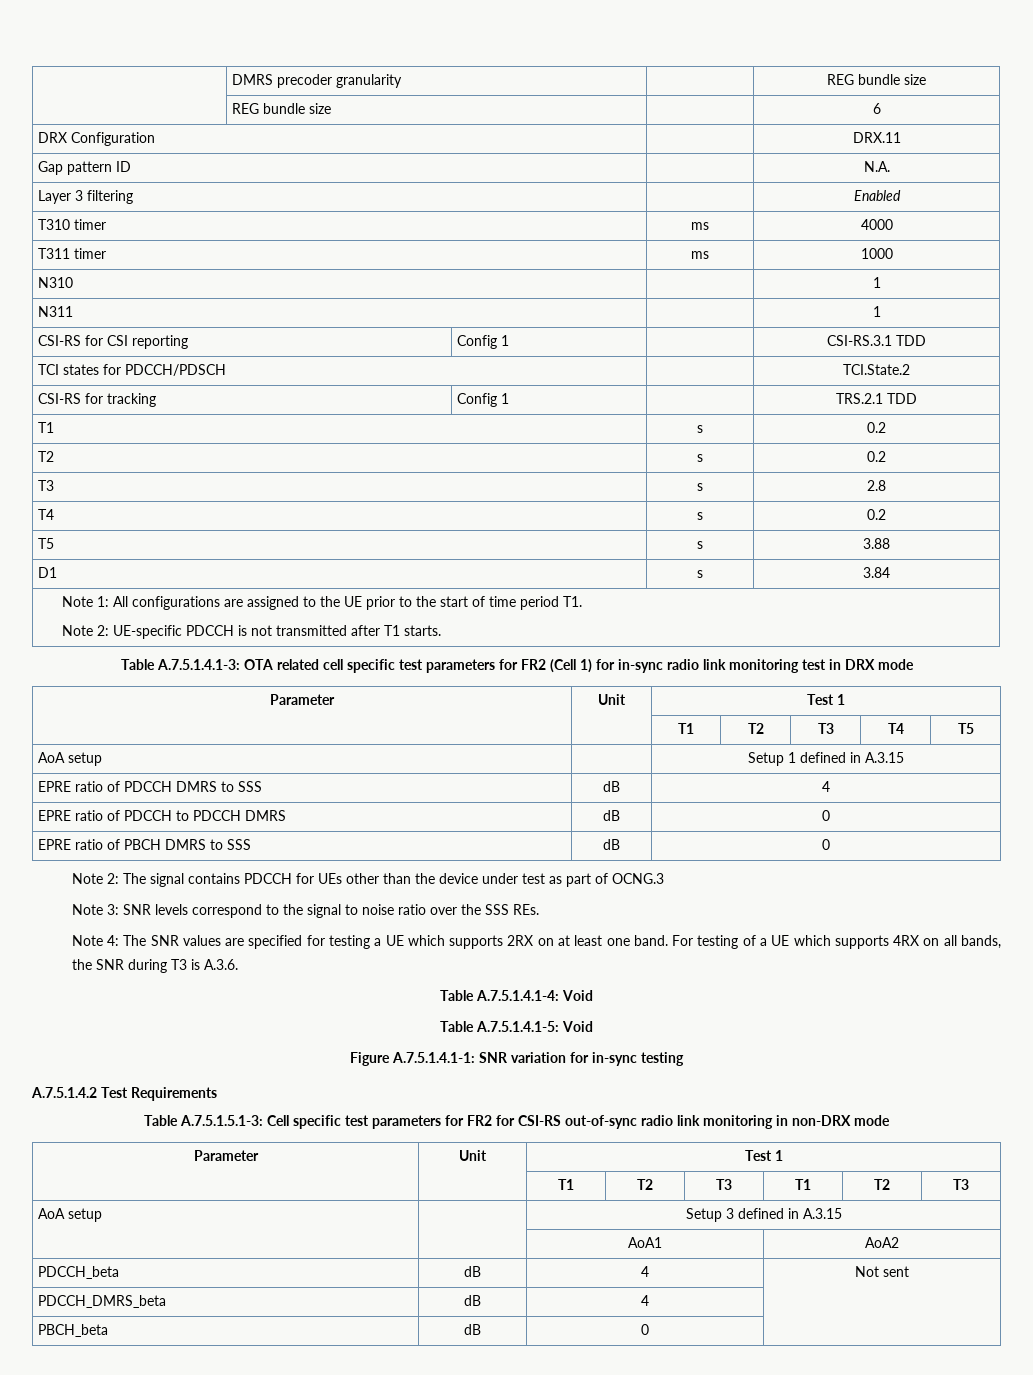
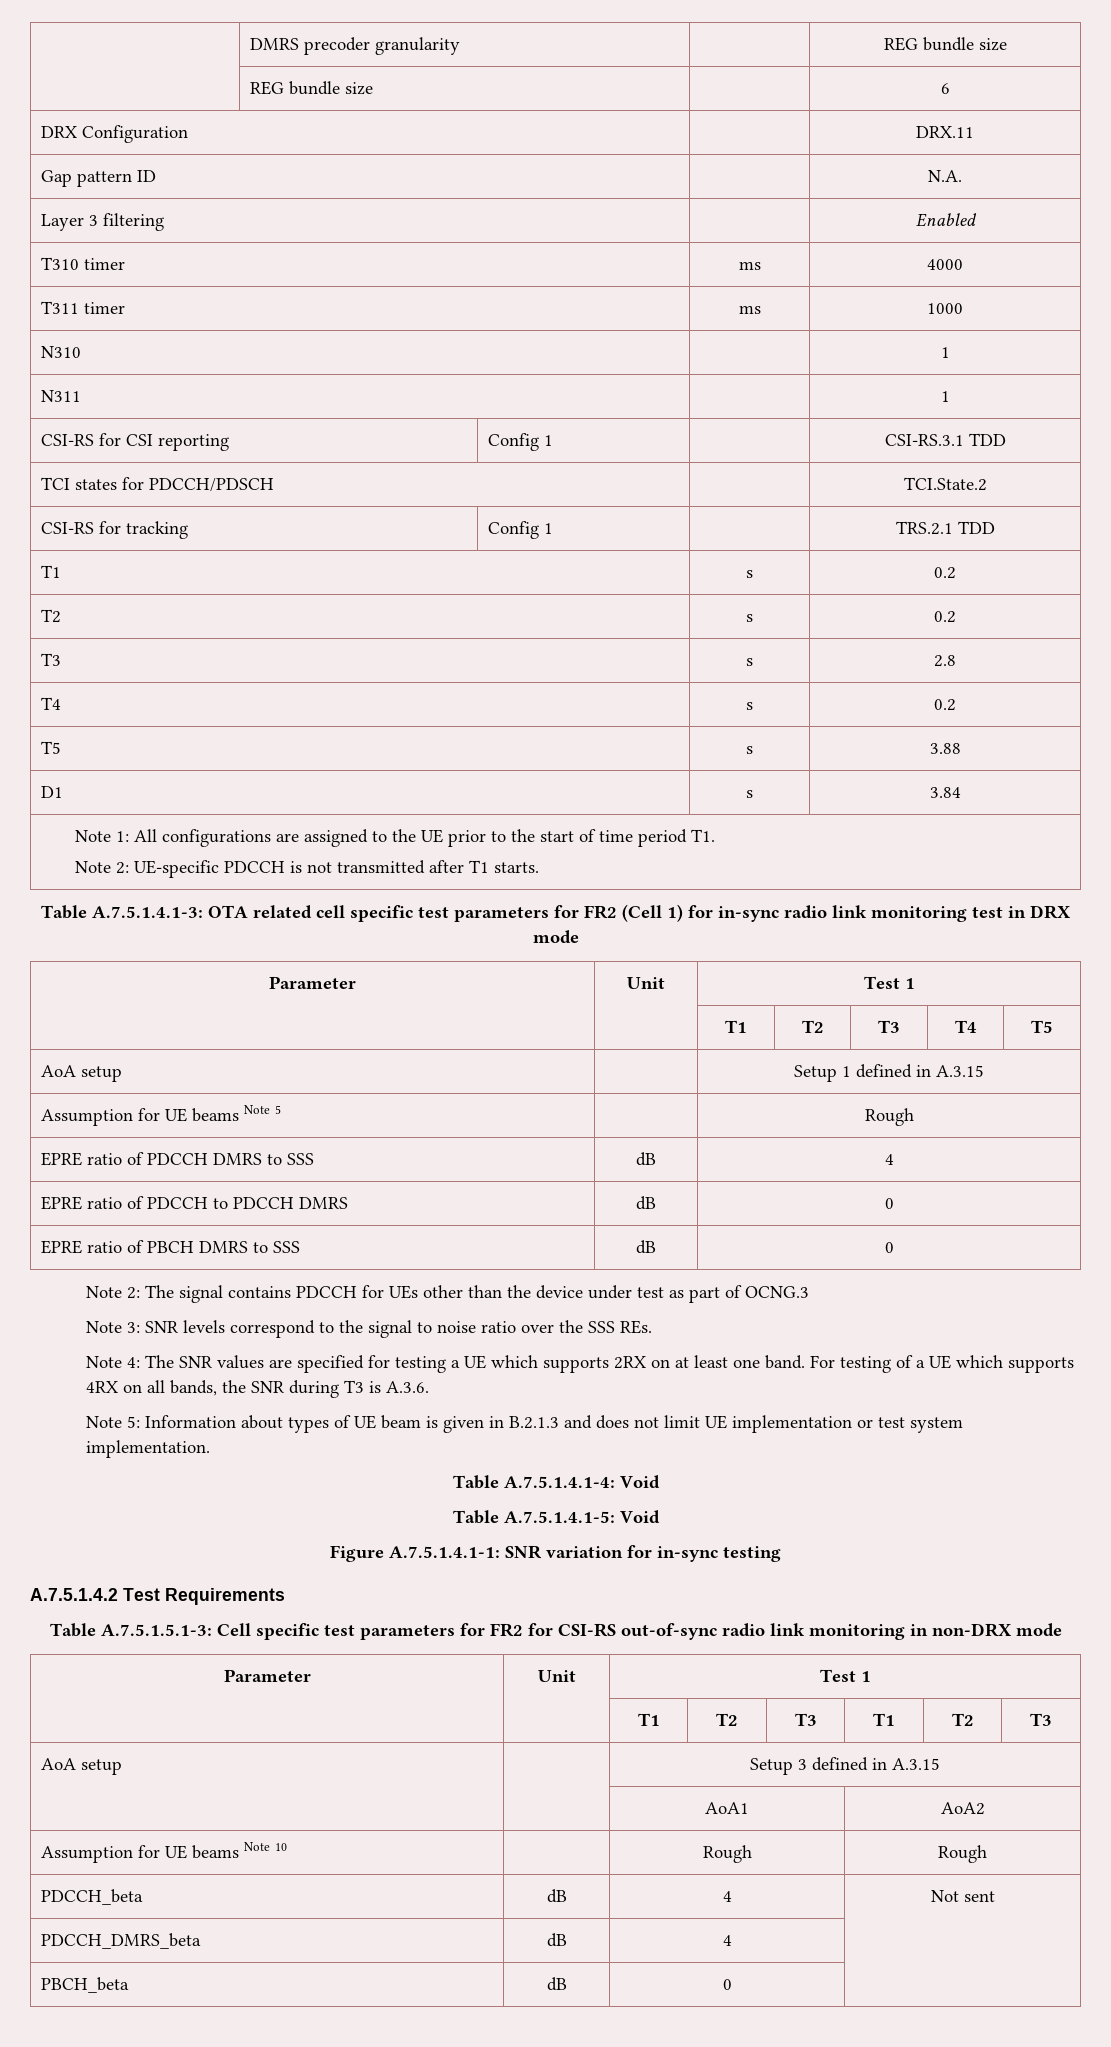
+ Assumption for UE beams Note 5 | | Rough
+ Note 5: Information about types of UE beam is given in B.2.1.3 and does not limit UE implementation or test system implementation.
+ Assumption for UE beams Note 10 | | Rough | Rough

